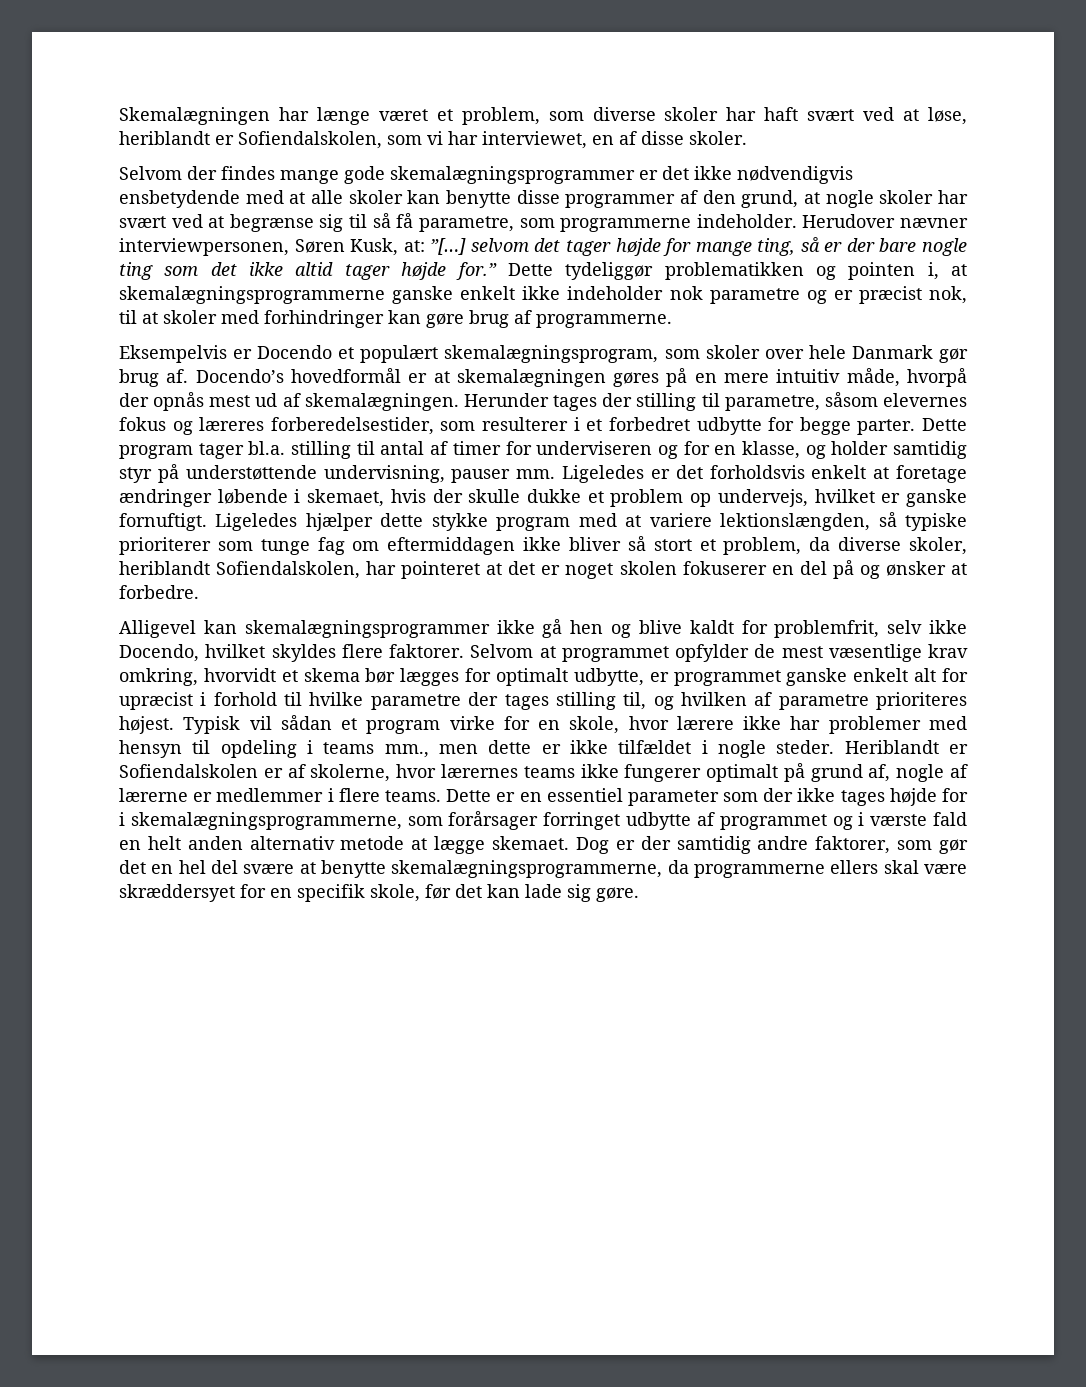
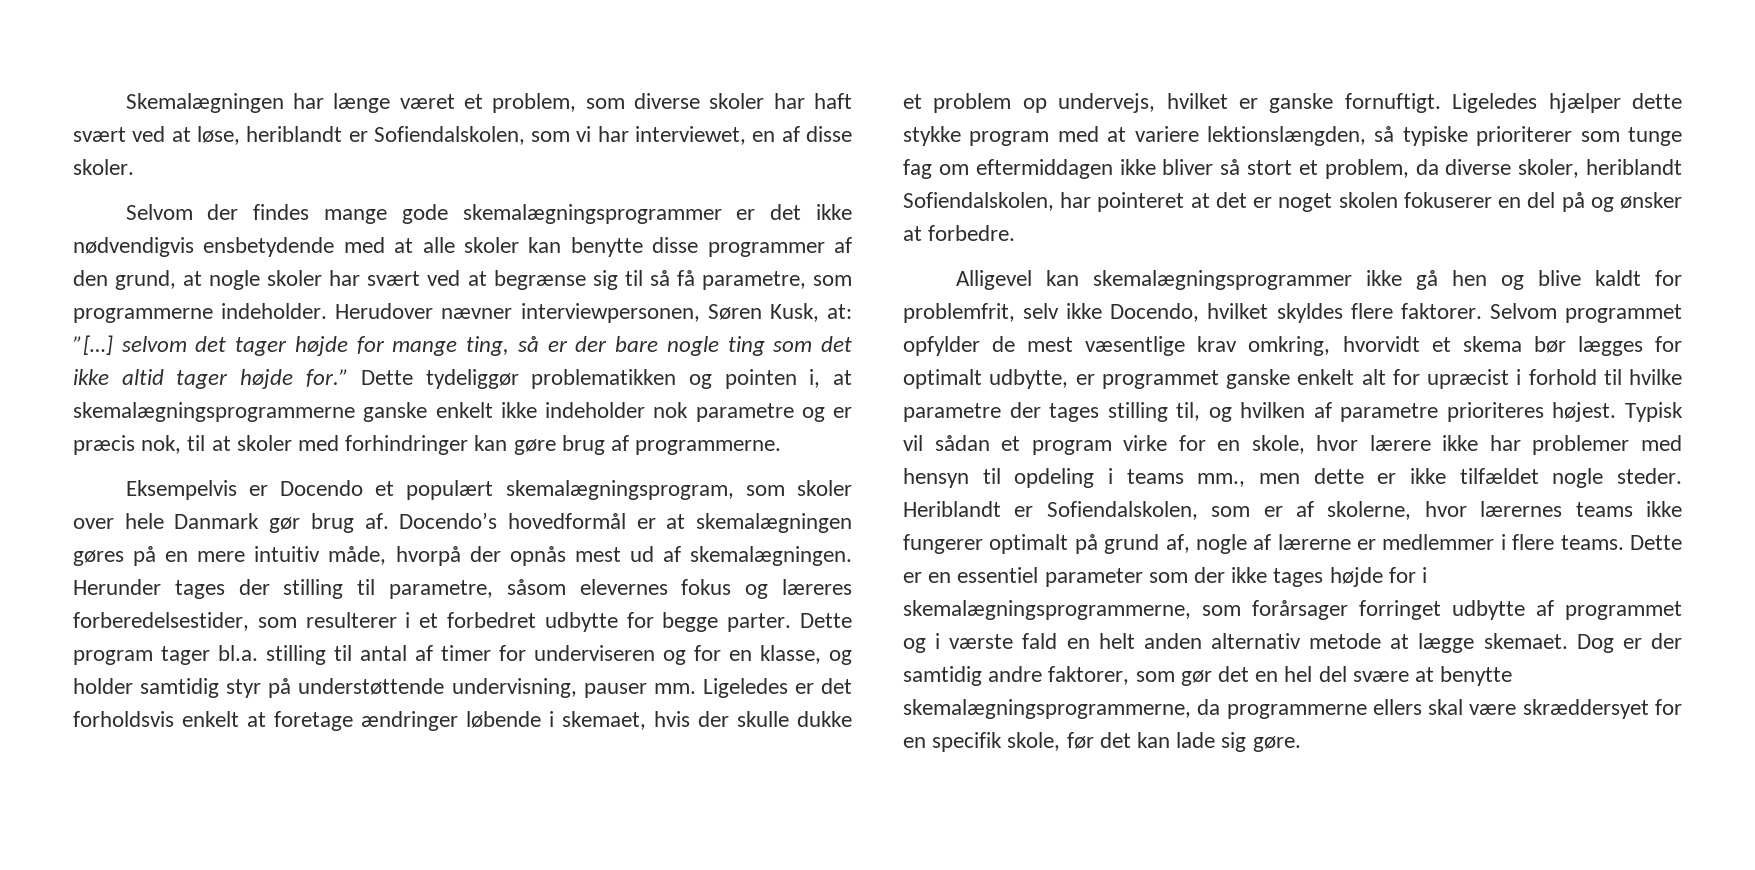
- Dette tydeliggør problematikken og pointen i, at skemalægningsprogrammerne ganske enkelt ikke indeholder nok parametre og er præcist nok, til at skoler med forhindringer kan gøre brug af programmerne.
+ Dette tydeliggør problematikken og pointen i, at skemalægningsprogrammerne ganske enkelt ikke indeholder nok parametre og er præcis nok, til at skoler med forhindringer kan gøre brug af programmerne.
- Selvom at programmet opfylder de mest væsentlige krav omkring, hvorvidt et skema bør lægges for optimalt udbytte, er programmet ganske enkelt alt for upræcist i forhold til hvilke parametre der tages stilling til, og hvilken af parametre prioriteres højest.
+ Selvom programmet opfylder de mest væsentlige krav omkring, hvorvidt et skema bør lægges for optimalt udbytte, er programmet ganske enkelt alt for upræcist i forhold til hvilke parametre der tages stilling til, og hvilken af parametre prioriteres højest.
- Typisk vil sådan et program virke for en skole, hvor lærere ikke har problemer med hensyn til opdeling i teams mm., men dette er ikke tilfældet i nogle steder.
+ Typisk vil sådan et program virke for en skole, hvor lærere ikke har problemer med hensyn til opdeling i teams mm., men dette er ikke tilfældet nogle steder.
- Heriblandt er Sofiendalskolen er af skolerne, hvor lærernes teams ikke fungerer optimalt på grund af, nogle af lærerne er medlemmer i flere teams.
+ Heriblandt er Sofiendalskolen, som er af skolerne, hvor lærernes teams ikke fungerer optimalt på grund af, nogle af lærerne er medlemmer i flere teams.

